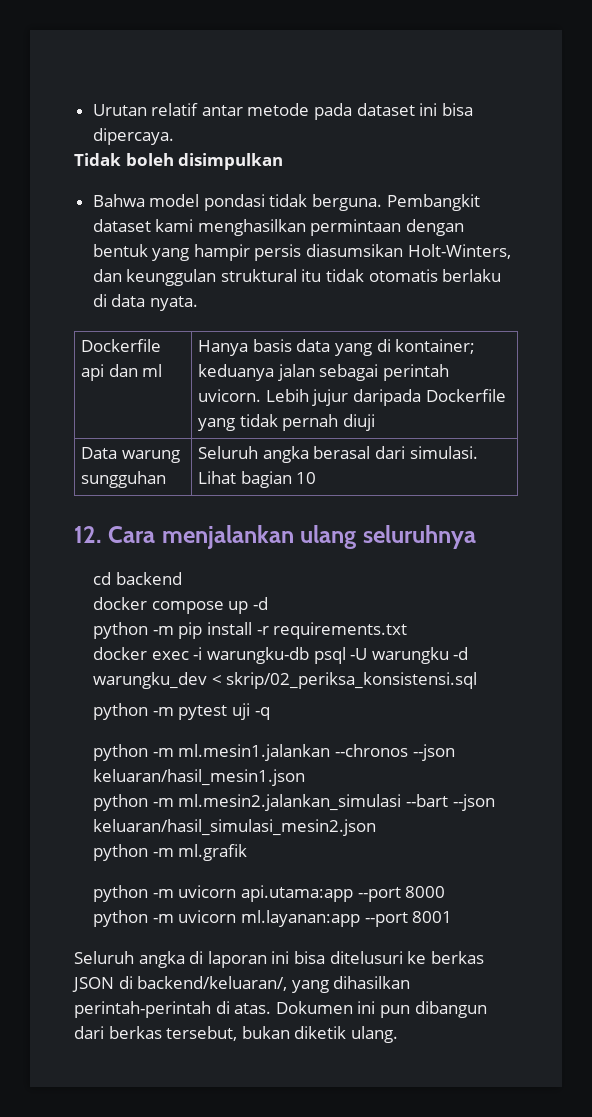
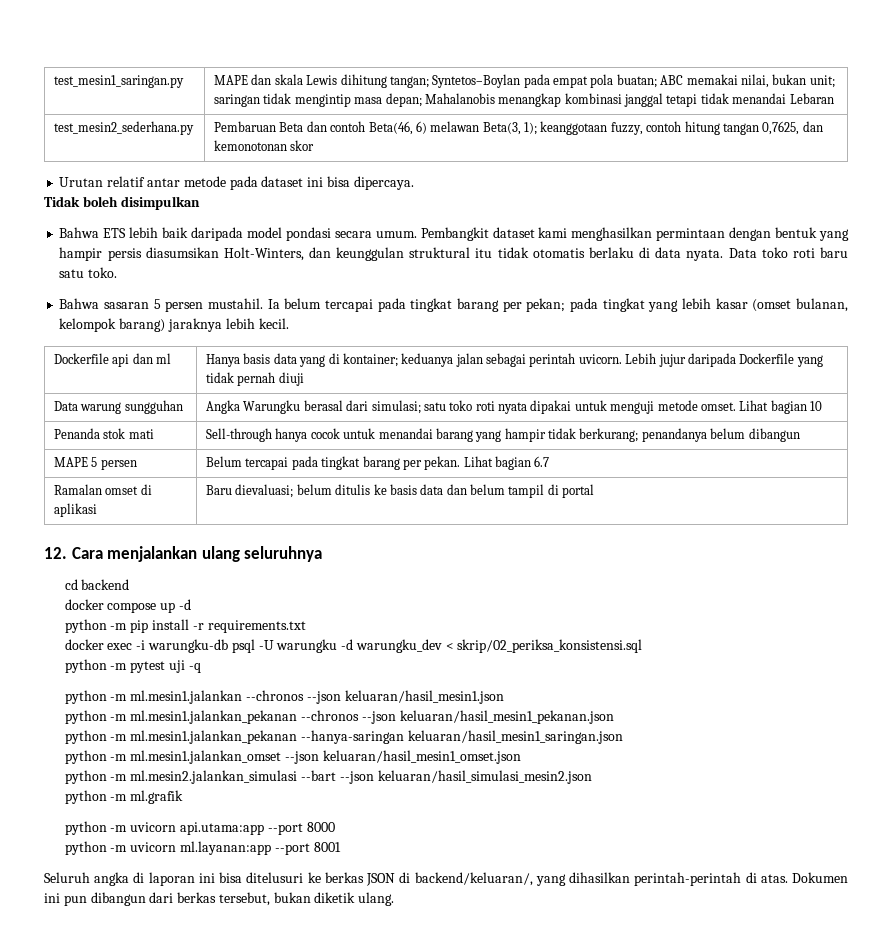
+ test_mesin1_saringan.py | MAPE dan skala Lewis dihitung tangan; Syntetos–Boylan pada empat pola buatan; ABC memakai nilai, bukan unit; saringan tidak mengintip masa depan; Mahalanobis menangkap kombinasi janggal tetapi tidak menandai Lebaran
+ test_mesin2_sederhana.py | Pembaruan Beta dan contoh Beta(46, 6) melawan Beta(3, 1); keanggotaan fuzzy, contoh hitung tangan 0,7625, dan kemonotonan skor
- Bahwa model pondasi tidak berguna.
+ Bahwa ETS lebih baik daripada model pondasi secara umum.
+ Data toko roti baru satu toko.
+ Bahwa sasaran 5 persen mustahil. Ia belum tercapai pada tingkat barang per pekan; pada tingkat yang lebih kasar (omset bulanan, kelompok barang) jaraknya lebih kecil.
- Data warung sungguhan | Seluruh angka berasal dari simulasi. Lihat bagian 10
+ Data warung sungguhan | Angka Warungku berasal dari simulasi; satu toko roti nyata dipakai untuk menguji metode omset. Lihat bagian 10
+ Penanda stok mati | Sell-through hanya cocok untuk menandai barang yang hampir tidak berkurang; penandanya belum dibangun
+ MAPE 5 persen | Belum tercapai pada tingkat barang per pekan. Lihat bagian 6.7
+ Ramalan omset di aplikasi | Baru dievaluasi; belum ditulis ke basis data dan belum tampil di portal
+ python -m ml.mesin1.jalankan_pekanan --chronos --json keluaran/hasil_mesin1_pekanan.json
+ python -m ml.mesin1.jalankan_pekanan --hanya-saringan keluaran/hasil_mesin1_saringan.json
+ python -m ml.mesin1.jalankan_omset --json keluaran/hasil_mesin1_omset.json

